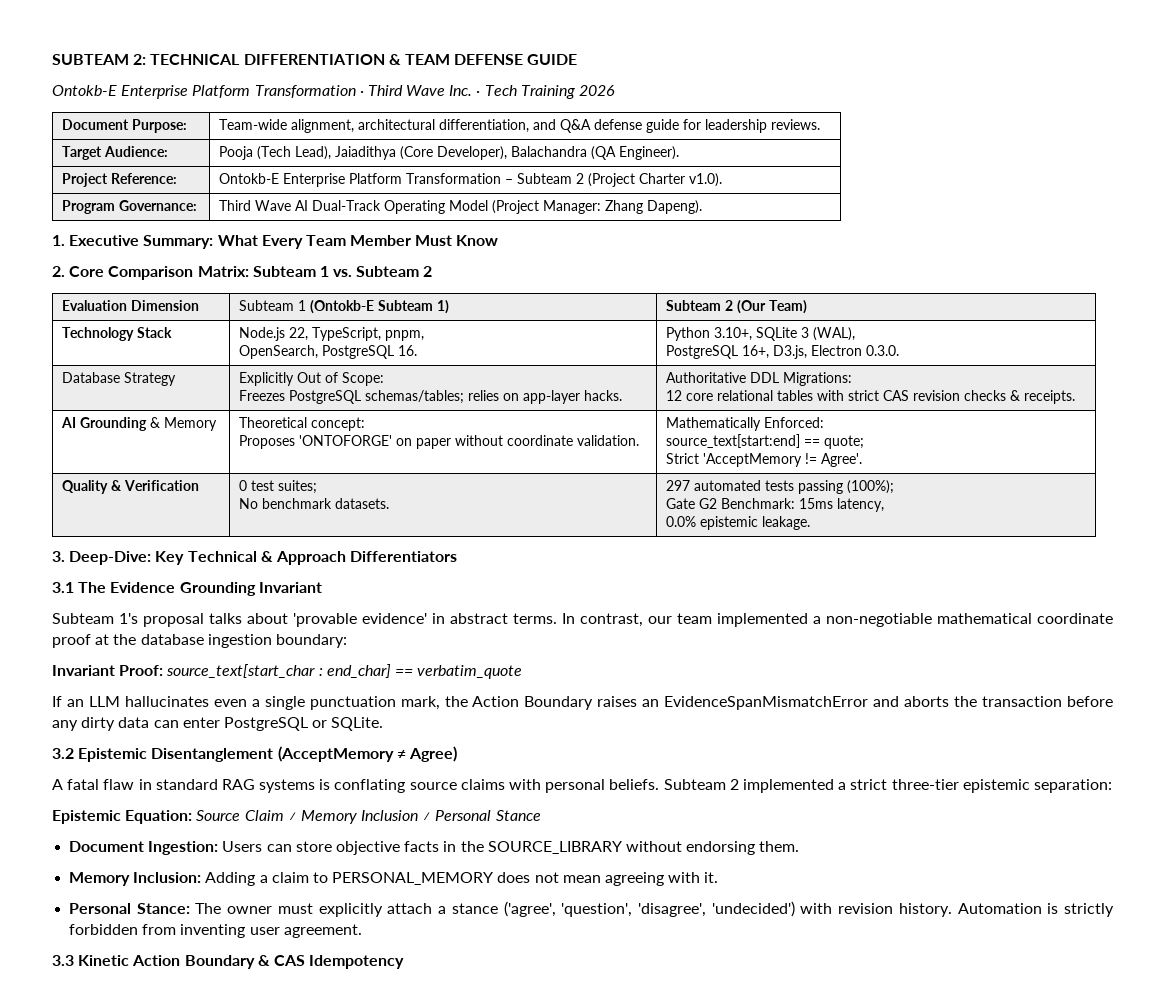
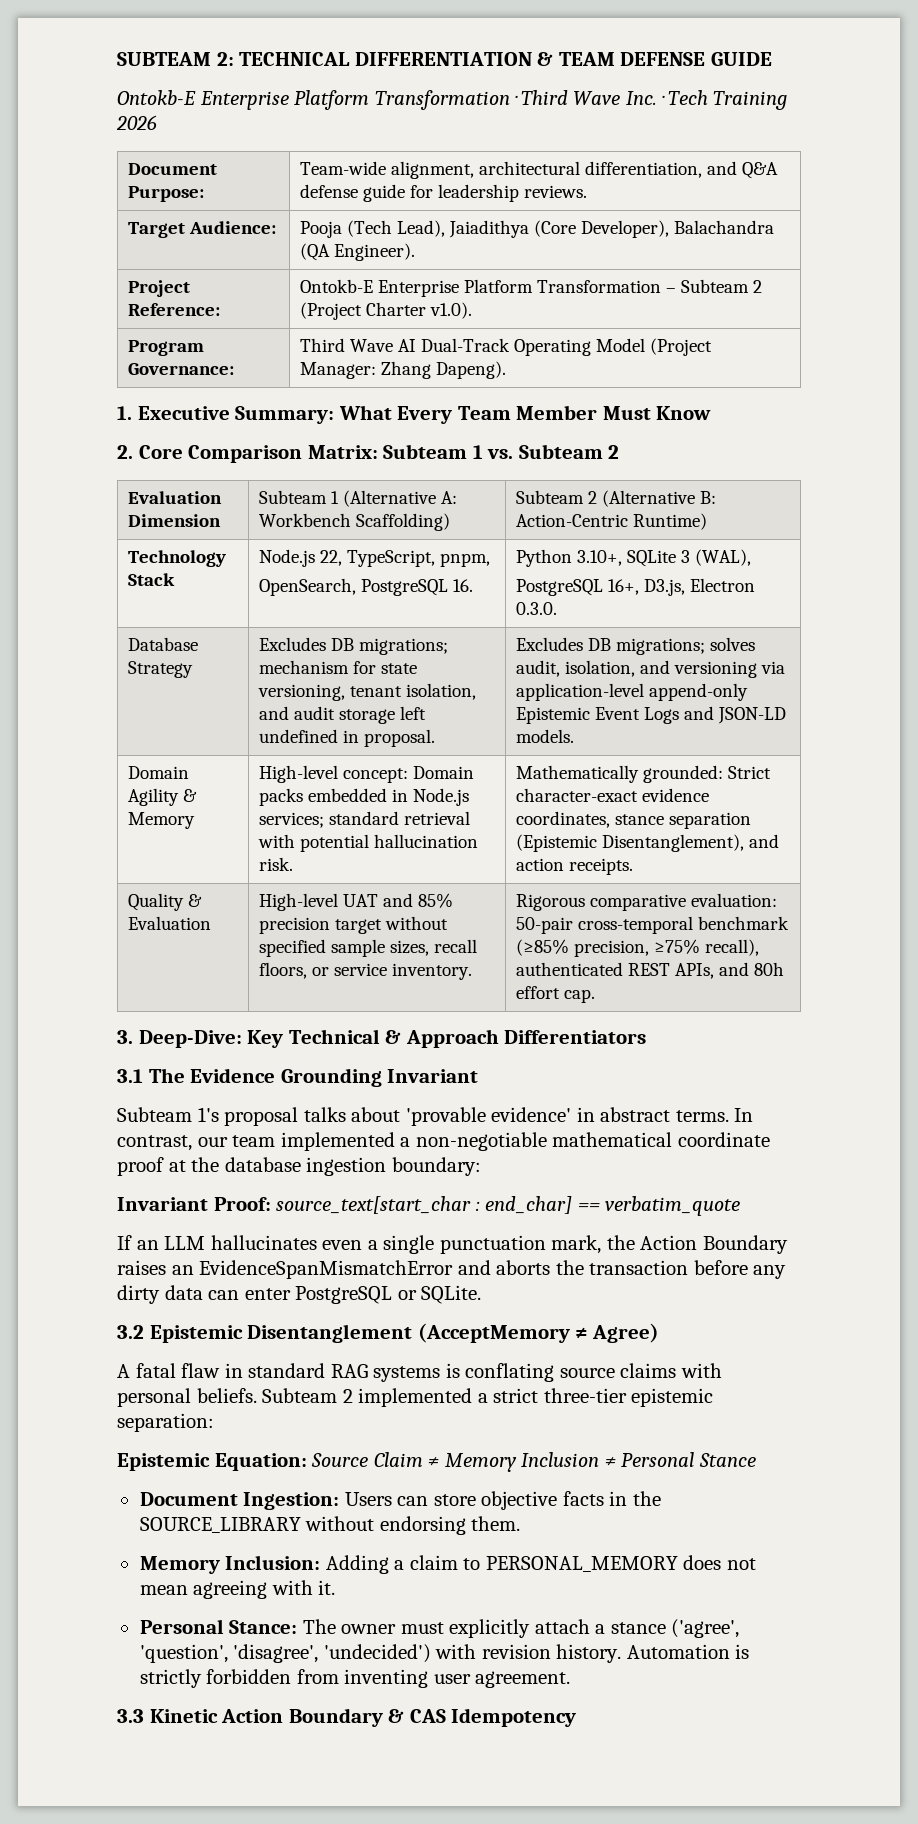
- Evaluation Dimension | Subteam 1 (Ontokb-E Subteam 1) | Subteam 2 (Our Team)
+ Evaluation Dimension | Subteam 1 (Alternative A: Workbench Scaffolding) | Subteam 2 (Alternative B: Action-Centric Runtime)
- Database Strategy | Explicitly Out of Scope:
- Freezes PostgreSQL schemas/tables; relies on app-layer hacks. | Authoritative DDL Migrations:
- 12 core relational tables with strict CAS revision checks & receipts.
- AI Grounding & Memory | Theoretical concept:
- Proposes 'ONTOFORGE' on paper without coordinate validation. | Mathematically Enforced:
- source_text[start:end] == quote;
- Strict 'AcceptMemory != Agree'.
- Quality & Verification | 0 test suites;
- No benchmark datasets. | 297 automated tests passing (100%);
- Gate G2 Benchmark: 15ms latency,
- 0.0% epistemic leakage.
+ Database Strategy | Excludes DB migrations; mechanism for state versioning, tenant isolation, and audit storage left undefined in proposal. | Excludes DB migrations; solves audit, isolation, and versioning via application-level append-only Epistemic Event Logs and JSON-LD models.
+ Domain Agility & Memory | High-level concept: Domain packs embedded in Node.js services; standard retrieval with potential hallucination risk. | Mathematically grounded: Strict character-exact evidence coordinates, stance separation (Epistemic Disentanglement), and action receipts.
+ Quality & Evaluation | High-level UAT and 85% precision target without specified sample sizes, recall floors, or service inventory. | Rigorous comparative evaluation: 50-pair cross-temporal benchmark (≥85% precision, ≥75% recall), authenticated REST APIs, and 80h effort cap.

